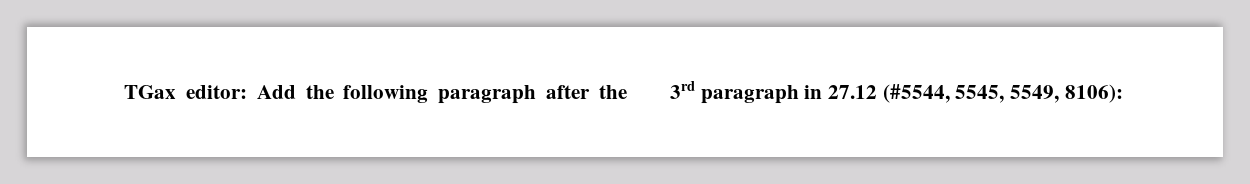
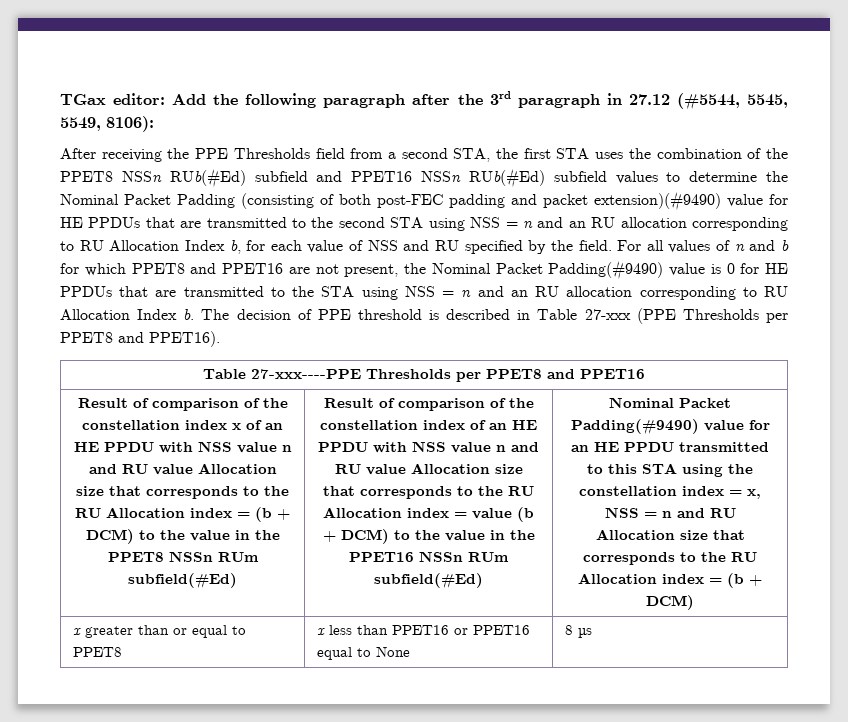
+ After receiving the PPE Thresholds field from a second STA, the first STA uses the combination of the PPET8 NSSn RUb(#Ed) subfield and PPET16 NSSn RUb(#Ed) subfield values to determine the Nominal Packet Padding (consisting of both post-FEC padding and packet extension)(#9490) value for HE PPDUs that are transmitted to the second STA using NSS = n and an RU allocation corresponding to RU Allocation Index b, for each value of NSS and RU specified by the field. For all values of n and b for which PPET8 and PPET16 are not present, the Nominal Packet Padding(#9490) value is 0 for HE PPDUs that are transmitted to the STA using NSS = n and an RU allocation corresponding to RU Allocation Index b. The decision of PPE threshold is described in Table 27-xxx (PPE Thresholds per PPET8 and PPET16).
+ Table 27-xxx----PPE Thresholds per PPET8 and PPET16
+ Result of comparison of the constellation index x of an HE PPDU with NSS value n and RU value Allocation size that corresponds to the RU Allocation index = (b + DCM) to the value in the PPET8 NSSn RUm subfield(#Ed) | Result of comparison of the constellation index of an HE PPDU with NSS value n and RU value Allocation size that corresponds to the RU Allocation index = value (b + DCM) to the value in the PPET16 NSSn RUm subfield(#Ed) | Nominal Packet Padding(#9490) value for an HE PPDU transmitted to this STA using the constellation index = x, NSS = n and RU Allocation size that corresponds to the RU Allocation index = (b + DCM)
+ x greater than or equal to PPET8 | x less than PPET16 or PPET16 equal to None | 8 µs

